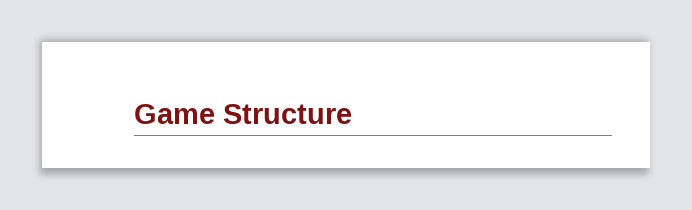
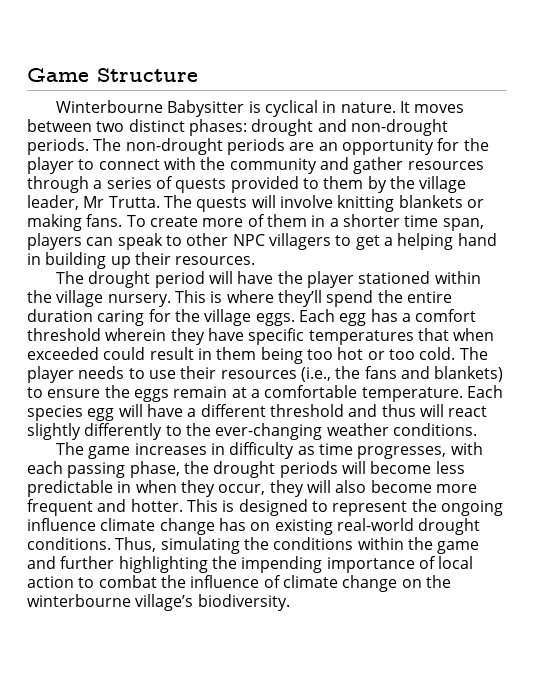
+ Winterbourne Babysitter is cyclical in nature. It moves between two distinct phases: drought and non-drought periods. The non-drought periods are an opportunity for the player to connect with the community and gather resources through a series of quests provided to them by the village leader, Mr Trutta. The quests will involve knitting blankets or making fans. To create more of them in a shorter time span, players can speak to other NPC villagers to get a helping hand in building up their resources.
+ The drought period will have the player stationed within the village nursery. This is where they’ll spend the entire duration caring for the village eggs. Each egg has a comfort threshold wherein they have specific temperatures that when exceeded could result in them being too hot or too cold. The player needs to use their resources (i.e., the fans and blankets) to ensure the eggs remain at a comfortable temperature. Each species egg will have a different threshold and thus will react slightly differently to the ever-changing weather conditions.
+ The game increases in difficulty as time progresses, with each passing phase, the drought periods will become less predictable in when they occur, they will also become more frequent and hotter. This is designed to represent the ongoing influence climate change has on existing real-world drought conditions. Thus, simulating the conditions within the game and further highlighting the impending importance of local action to combat the influence of climate change on the winterbourne village’s biodiversity.

